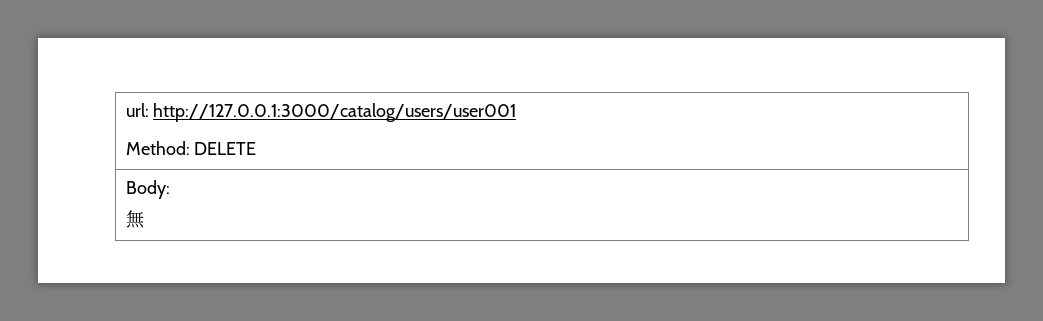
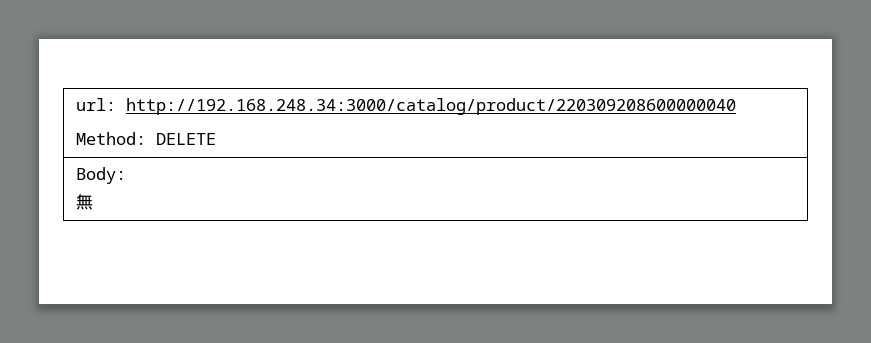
- url: http://127.0.0.1:3000/catalog/users/user001
+ url: http://192.168.248.34:3000/catalog/product/220309208600000040

